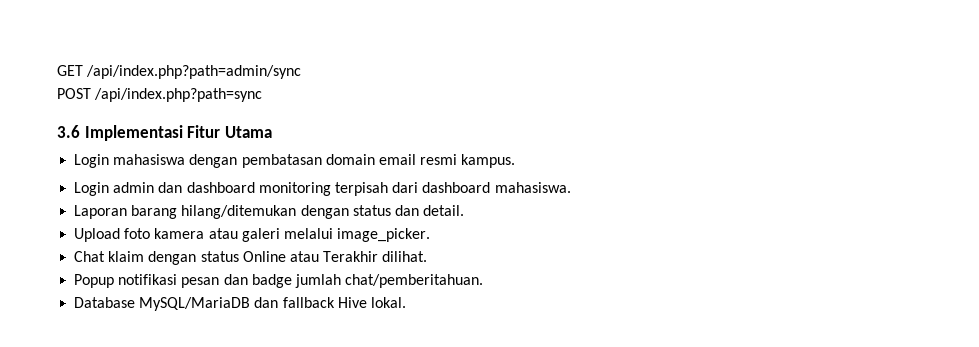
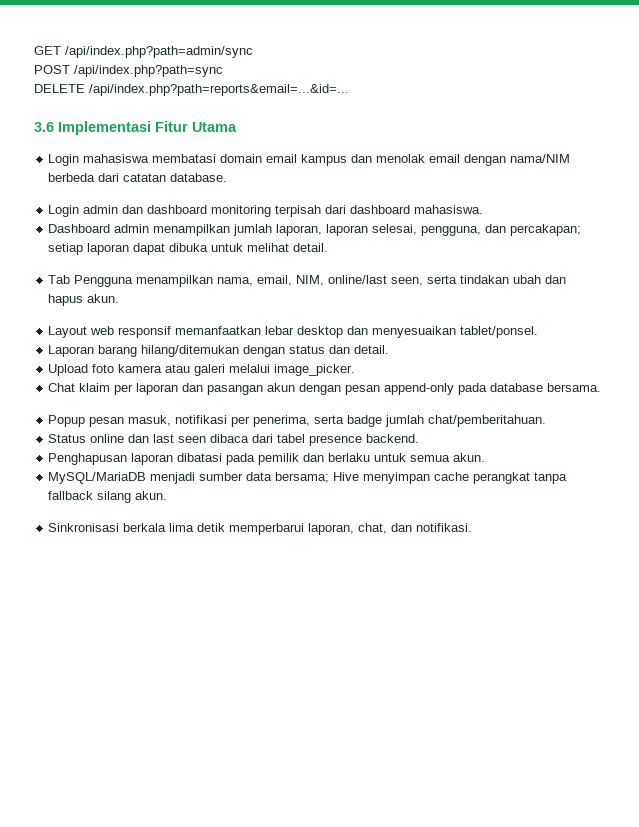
+ DELETE /api/index.php?path=reports&email=...&id=...
- Login mahasiswa dengan pembatasan domain email resmi kampus.
+ Login mahasiswa membatasi domain email kampus dan menolak email dengan nama/NIM berbeda dari catatan database.
+ Dashboard admin menampilkan jumlah laporan, laporan selesai, pengguna, dan percakapan; setiap laporan dapat dibuka untuk melihat detail.
+ Tab Pengguna menampilkan nama, email, NIM, online/last seen, serta tindakan ubah dan hapus akun.
+ Layout web responsif memanfaatkan lebar desktop dan menyesuaikan tablet/ponsel.
- Chat klaim dengan status Online atau Terakhir dilihat.
- Popup notifikasi pesan dan badge jumlah chat/pemberitahuan.
- Database MySQL/MariaDB dan fallback Hive lokal.
+ Chat klaim per laporan dan pasangan akun dengan pesan append-only pada database bersama.
+ Popup pesan masuk, notifikasi per penerima, serta badge jumlah chat/pemberitahuan.
+ Status online dan last seen dibaca dari tabel presence backend.
+ Penghapusan laporan dibatasi pada pemilik dan berlaku untuk semua akun.
+ MySQL/MariaDB menjadi sumber data bersama; Hive menyimpan cache perangkat tanpa fallback silang akun.
+ Sinkronisasi berkala lima detik memperbarui laporan, chat, dan notifikasi.

